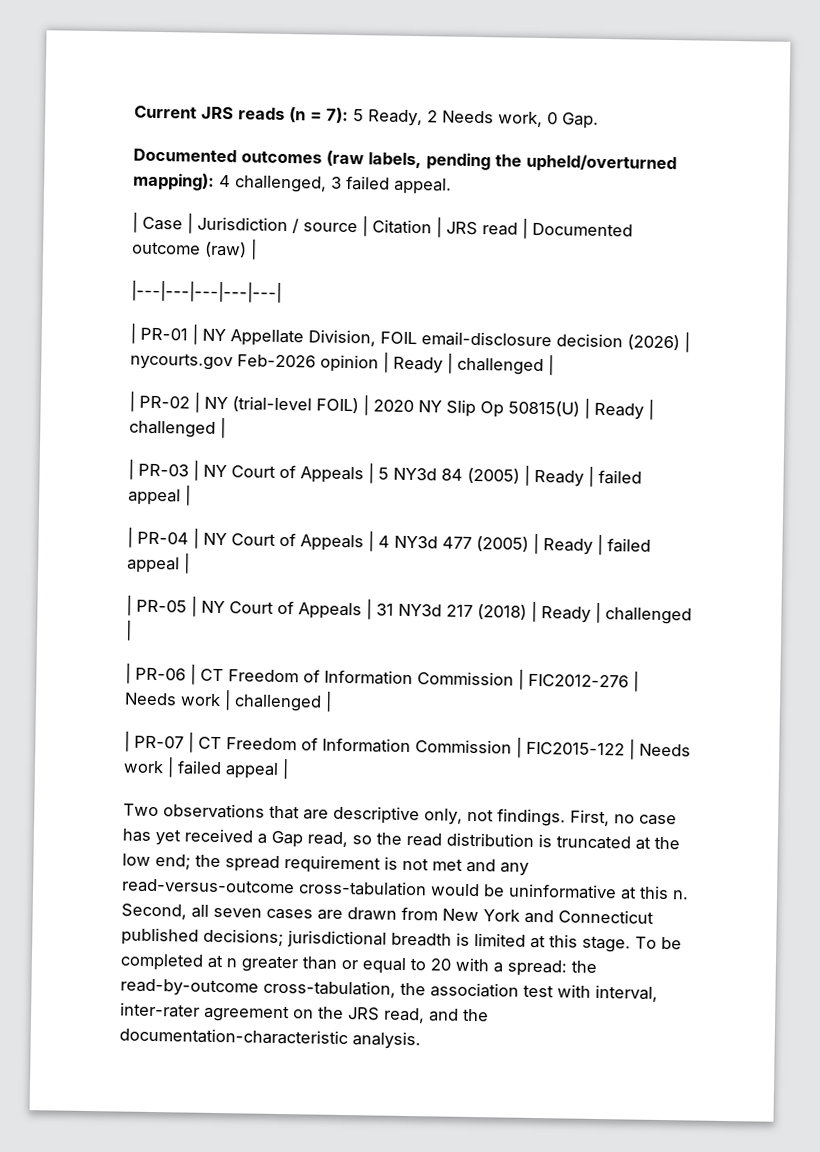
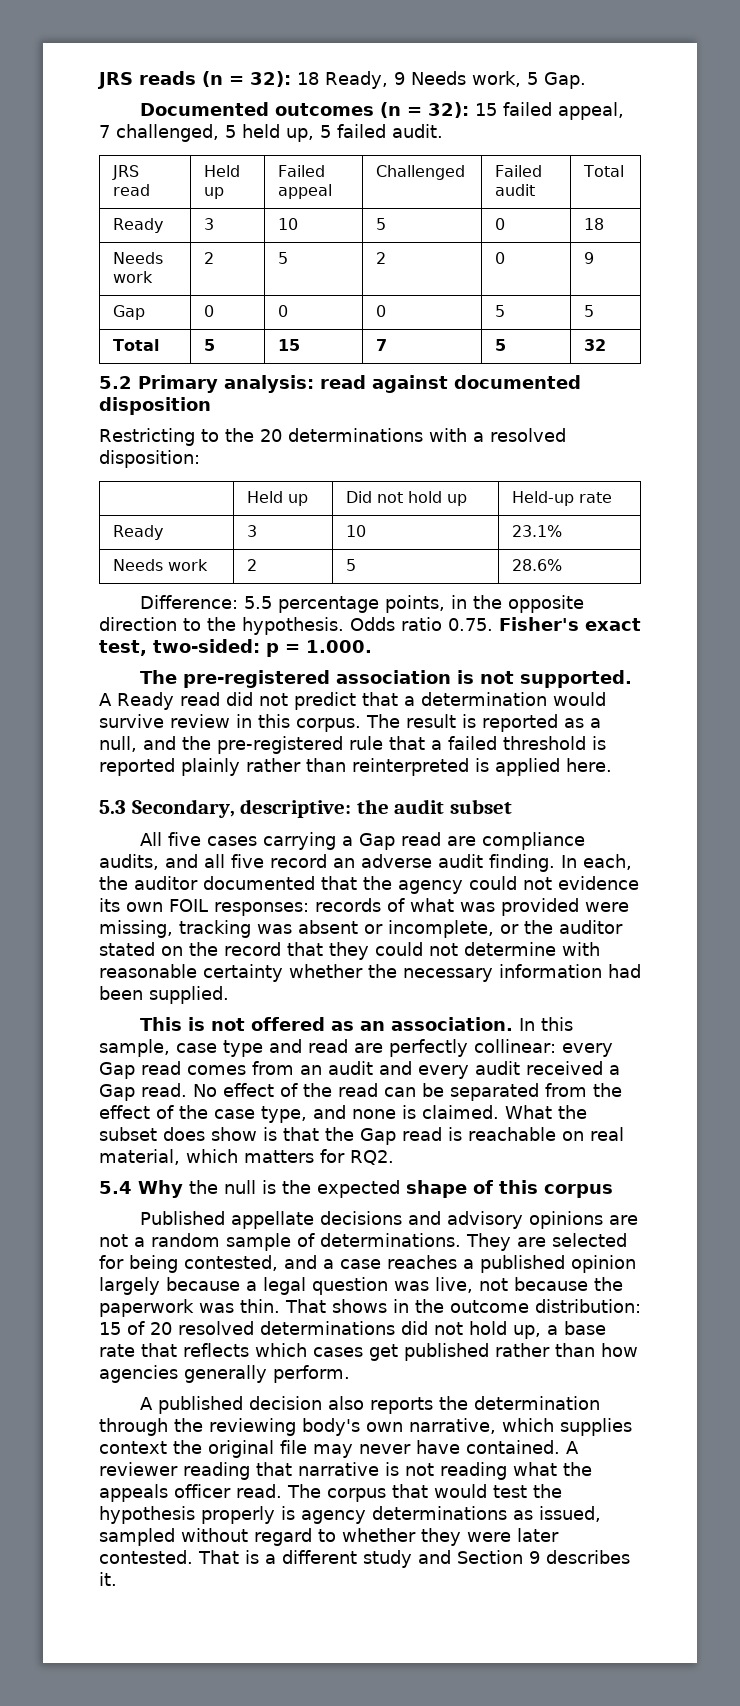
- Current JRS reads (n = 7): 5 Ready, 2 Needs work, 0 Gap.
+ JRS reads (n = 32): 18 Ready, 9 Needs work, 5 Gap.
- Documented outcomes (raw labels, pending the upheld/overturned mapping): 4 challenged, 3 failed appeal.
- | Case | Jurisdiction / source | Citation | JRS read | Documented outcome (raw) |
- |---|---|---|---|---|
- | PR-01 | NY Appellate Division, FOIL email-disclosure decision (2026) | nycourts.gov Feb-2026 opinion | Ready | challenged |
- | PR-02 | NY (trial-level FOIL) | 2020 NY Slip Op 50815(U) | Ready | challenged |
- | PR-03 | NY Court of Appeals | 5 NY3d 84 (2005) | Ready | failed appeal |
- | PR-04 | NY Court of Appeals | 4 NY3d 477 (2005) | Ready | failed appeal |
- | PR-05 | NY Court of Appeals | 31 NY3d 217 (2018) | Ready | challenged |
- | PR-06 | CT Freedom of Information Commission | FIC2012-276 | Needs work | challenged |
- | PR-07 | CT Freedom of Information Commission | FIC2015-122 | Needs work | failed appeal |
- Two observations that are descriptive only, not findings. First, no case has yet received a Gap read, so the read distribution is truncated at the low end; the spread requirement is not met and any read-versus-outcome cross-tabulation would be uninformative at this n. Second, all seven cases are drawn from New York and Connecticut published decisions; jurisdictional breadth is limited at this stage. To be completed at n greater than or equal to 20 with a spread: the read-by-outcome cross-tabulation, the association test with interval, inter-rater agreement on the JRS read, and the documentation-characteristic analysis.
+ Documented outcomes (n = 32): 15 failed appeal, 7 challenged, 5 held up, 5 failed audit.
+ JRS read | Held up | Failed appeal | Challenged | Failed audit | Total
+ Ready | 3 | 10 | 5 | 0 | 18
+ Needs work | 2 | 5 | 2 | 0 | 9
+ Gap | 0 | 0 | 0 | 5 | 5
+ Total | 5 | 15 | 7 | 5 | 32
+ 5.2 Primary analysis: read against documented disposition
+ Restricting to the 20 determinations with a resolved disposition:
+ | Held up | Did not hold up | Held-up rate
+ Ready | 3 | 10 | 23.1%
+ Needs work | 2 | 5 | 28.6%
+ Difference: 5.5 percentage points, in the opposite direction to the hypothesis. Odds ratio 0.75. Fisher's exact test, two-sided: p = 1.000.
+ The pre-registered association is not supported. A Ready read did not predict that a determination would survive review in this corpus. The result is reported as a null, and the pre-registered rule that a failed threshold is reported plainly rather than reinterpreted is applied here.
+ 5.3 Secondary, descriptive: the audit subset
+ All five cases carrying a Gap read are compliance audits, and all five record an adverse audit finding. In each, the auditor documented that the agency could not evidence its own FOIL responses: records of what was provided were missing, tracking was absent or incomplete, or the auditor stated on the record that they could not determine with reasonable certainty whether the necessary information had been supplied.
+ This is not offered as an association. In this sample, case type and read are perfectly collinear: every Gap read comes from an audit and every audit received a Gap read. No effect of the read can be separated from the effect of the case type, and none is claimed. What the subset does show is that the Gap read is reachable on real material, which matters for RQ2.
+ 5.4 Why the null is the expected shape of this corpus
+ Published appellate decisions and advisory opinions are not a random sample of determinations. They are selected for being contested, and a case reaches a published opinion largely because a legal question was live, not because the paperwork was thin. That shows in the outcome distribution: 15 of 20 resolved determinations did not hold up, a base rate that reflects which cases get published rather than how agencies generally perform.
+ A published decision also reports the determination through the reviewing body's own narrative, which supplies context the original file may never have contained. A reviewer reading that narrative is not reading what the appeals officer read. The corpus that would test the hypothesis properly is agency determinations as issued, sampled without regard to whether they were later contested. That is a different study and Section 9 describes it.

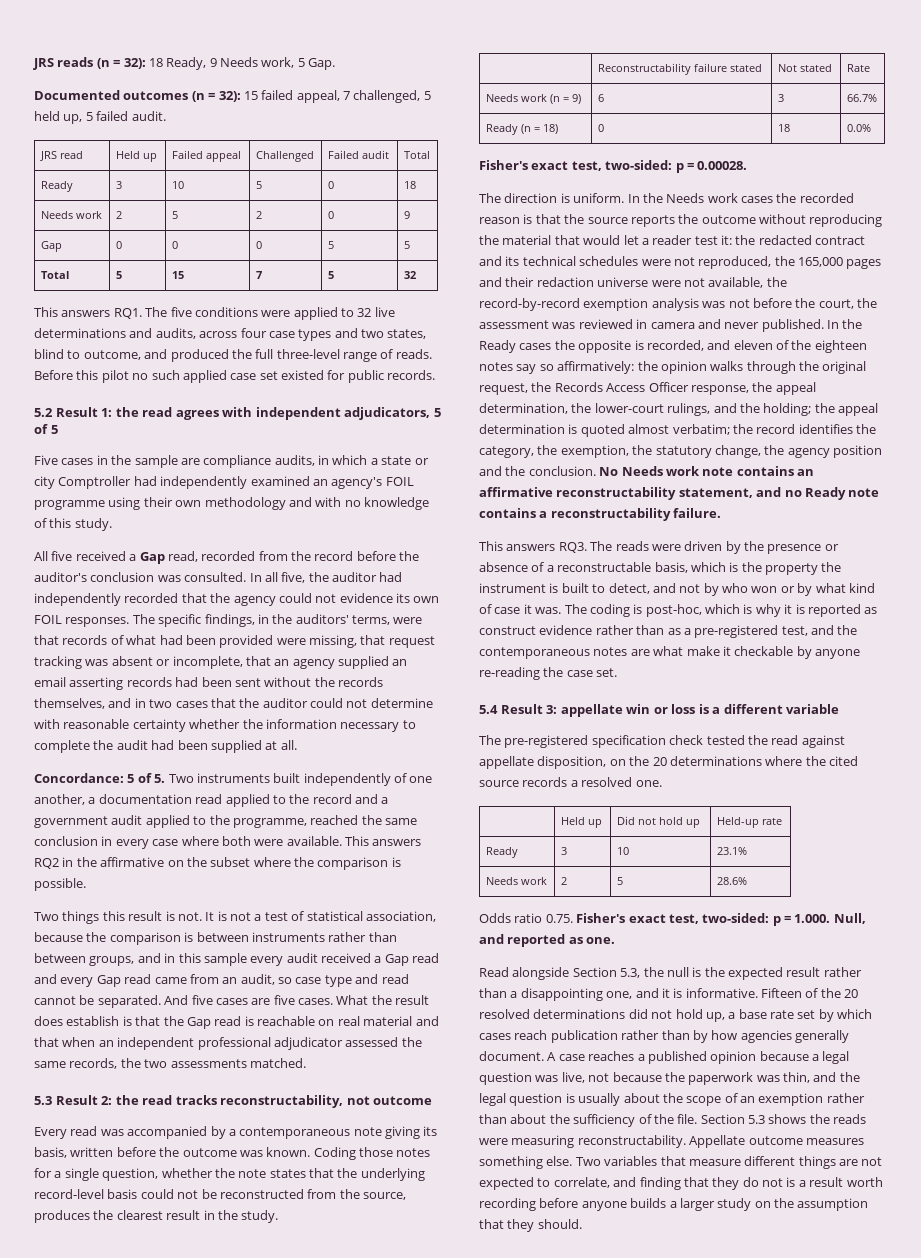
- 5.2 Primary analysis: read against documented disposition
- Restricting to the 20 determinations with a resolved disposition:
+ This answers RQ1. The five conditions were applied to 32 live determinations and audits, across four case types and two states, blind to outcome, and produced the full three-level range of reads. Before this pilot no such applied case set existed for public records.
+ 5.2 Result 1: the read agrees with independent adjudicators, 5 of 5
+ Five cases in the sample are compliance audits, in which a state or city Comptroller had independently examined an agency's FOIL programme using their own methodology and with no knowledge of this study.
+ All five received a Gap read, recorded from the record before the auditor's conclusion was consulted. In all five, the auditor had independently recorded that the agency could not evidence its own FOIL responses. The specific findings, in the auditors' terms, were that records of what had been provided were missing, that request tracking was absent or incomplete, that an agency supplied an email asserting records had been sent without the records themselves, and in two cases that the auditor could not determine with reasonable certainty whether the information necessary to complete the audit had been supplied at all.
+ Concordance: 5 of 5. Two instruments built independently of one another, a documentation read applied to the record and a government audit applied to the programme, reached the same conclusion in every case where both were available. This answers RQ2 in the affirmative on the subset where the comparison is possible.
+ Two things this result is not. It is not a test of statistical association, because the comparison is between instruments rather than between groups, and in this sample every audit received a Gap read and every Gap read came from an audit, so case type and read cannot be separated. And five cases are five cases. What the result does establish is that the Gap read is reachable on real material and that when an independent professional adjudicator assessed the same records, the two assessments matched.
+ 5.3 Result 2: the read tracks reconstructability, not outcome
+ Every read was accompanied by a contemporaneous note giving its basis, written before the outcome was known. Coding those notes for a single question, whether the note states that the underlying record-level basis could not be reconstructed from the source, produces the clearest result in the study.
+ | Reconstructability failure stated | Not stated | Rate
+ Needs work (n = 9) | 6 | 3 | 66.7%
+ Ready (n = 18) | 0 | 18 | 0.0%
+ Fisher's exact test, two-sided: p = 0.00028.
+ The direction is uniform. In the Needs work cases the recorded reason is that the source reports the outcome without reproducing the material that would let a reader test it: the redacted contract and its technical schedules were not reproduced, the 165,000 pages and their redaction universe were not available, the record-by-record exemption analysis was not before the court, the assessment was reviewed in camera and never published. In the Ready cases the opposite is recorded, and eleven of the eighteen notes say so affirmatively: the opinion walks through the original request, the Records Access Officer response, the appeal determination, the lower-court rulings, and the holding; the appeal determination is quoted almost verbatim; the record identifies the category, the exemption, the statutory change, the agency position and the conclusion. No Needs work note contains an affirmative reconstructability statement, and no Ready note contains a reconstructability failure.
+ This answers RQ3. The reads were driven by the presence or absence of a reconstructable basis, which is the property the instrument is built to detect, and not by who won or by what kind of case it was. The coding is post-hoc, which is why it is reported as construct evidence rather than as a pre-registered test, and the contemporaneous notes are what make it checkable by anyone re-reading the case set.
+ 5.4 Result 3: appellate win or loss is a different variable
+ The pre-registered specification check tested the read against appellate disposition, on the 20 determinations where the cited source records a resolved one.
- Difference: 5.5 percentage points, in the opposite direction to the hypothesis. Odds ratio 0.75. Fisher's exact test, two-sided: p = 1.000.
- The pre-registered association is not supported. A Ready read did not predict that a determination would survive review in this corpus. The result is reported as a null, and the pre-registered rule that a failed threshold is reported plainly rather than reinterpreted is applied here.
- 5.3 Secondary, descriptive: the audit subset
- All five cases carrying a Gap read are compliance audits, and all five record an adverse audit finding. In each, the auditor documented that the agency could not evidence its own FOIL responses: records of what was provided were missing, tracking was absent or incomplete, or the auditor stated on the record that they could not determine with reasonable certainty whether the necessary information had been supplied.
- This is not offered as an association. In this sample, case type and read are perfectly collinear: every Gap read comes from an audit and every audit received a Gap read. No effect of the read can be separated from the effect of the case type, and none is claimed. What the subset does show is that the Gap read is reachable on real material, which matters for RQ2.
- 5.4 Why the null is the expected shape of this corpus
- Published appellate decisions and advisory opinions are not a random sample of determinations. They are selected for being contested, and a case reaches a published opinion largely because a legal question was live, not because the paperwork was thin. That shows in the outcome distribution: 15 of 20 resolved determinations did not hold up, a base rate that reflects which cases get published rather than how agencies generally perform.
- A published decision also reports the determination through the reviewing body's own narrative, which supplies context the original file may never have contained. A reviewer reading that narrative is not reading what the appeals officer read. The corpus that would test the hypothesis properly is agency determinations as issued, sampled without regard to whether they were later contested. That is a different study and Section 9 describes it.
+ Odds ratio 0.75. Fisher's exact test, two-sided: p = 1.000. Null, and reported as one.
+ Read alongside Section 5.3, the null is the expected result rather than a disappointing one, and it is informative. Fifteen of the 20 resolved determinations did not hold up, a base rate set by which cases reach publication rather than by how agencies generally document. A case reaches a published opinion because a legal question was live, not because the paperwork was thin, and the legal question is usually about the scope of an exemption rather than about the sufficiency of the file. Section 5.3 shows the reads were measuring reconstructability. Appellate outcome measures something else. Two variables that measure different things are not expected to correlate, and finding that they do not is a result worth recording before anyone builds a larger study on the assumption that they should.

